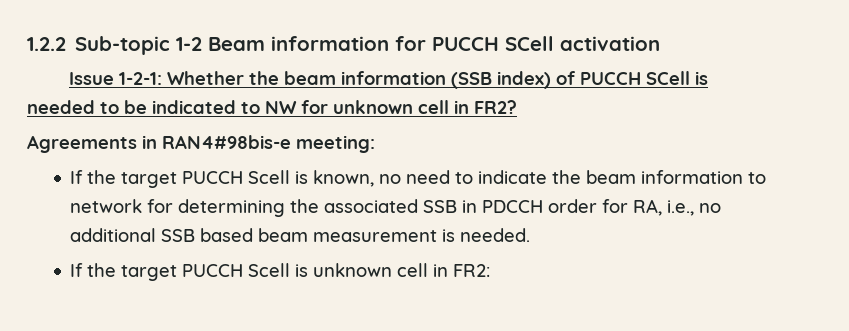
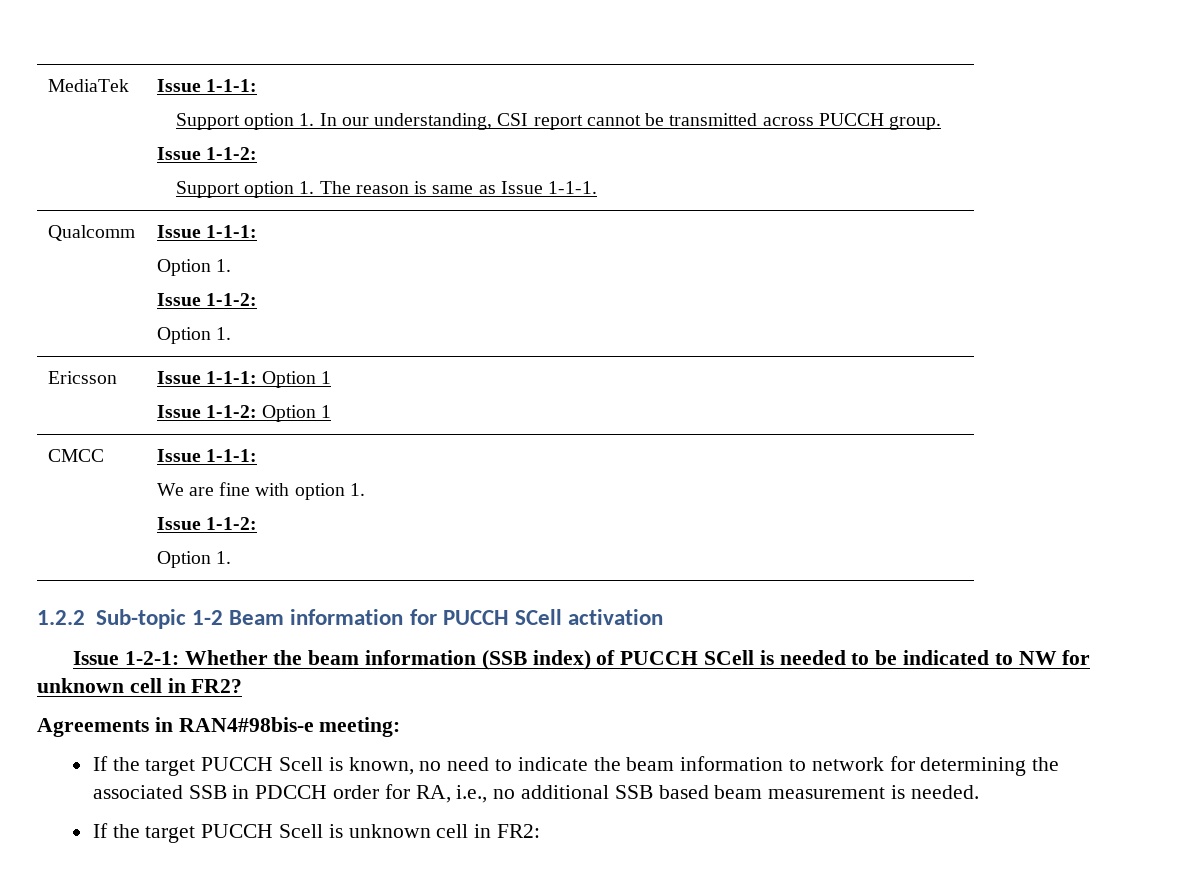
+ MediaTek | Issue 1-1-1:
+ Support option 1. In our understanding, CSI report cannot be transmitted across PUCCH group.
+ Issue 1-1-2:
+ Support option 1. The reason is same as Issue 1-1-1.
+ Qualcomm | Issue 1-1-1:
+ Option 1.
+ Issue 1-1-2:
+ Option 1.
+ Ericsson | Issue 1-1-1: Option 1
+ Issue 1-1-2: Option 1
+ CMCC | Issue 1-1-1:
+ We are fine with option 1.
+ Issue 1-1-2:
+ Option 1.

